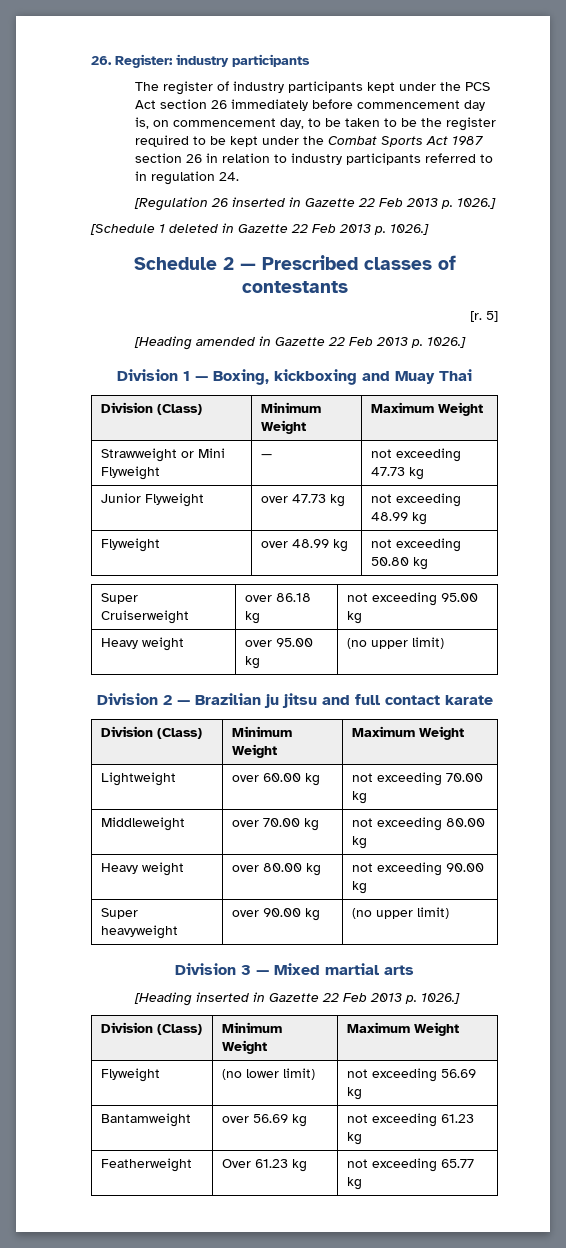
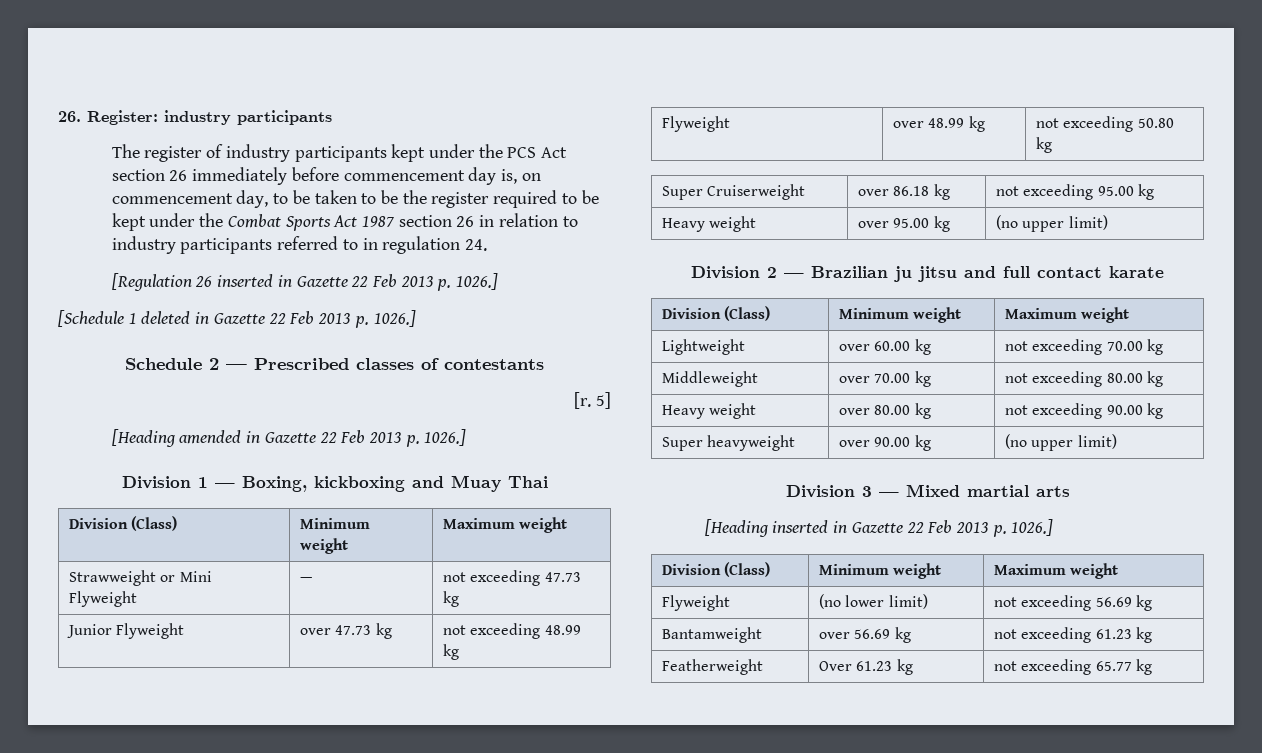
  Division 1 — Boxing, kickboxing and Muay Thai
- Division (Class) | Minimum Weight | Maximum Weight
+ Division (Class) | Minimum weight | Maximum weight
  Division 2 — Brazilian ju jitsu and full contact karate
- Division (Class) | Minimum Weight | Maximum Weight
+ Division (Class) | Minimum weight | Maximum weight
  [Heading inserted in Gazette 22 Feb 2013 p. 1026.]
- Division (Class) | Minimum Weight | Maximum Weight
+ Division (Class) | Minimum weight | Maximum weight

